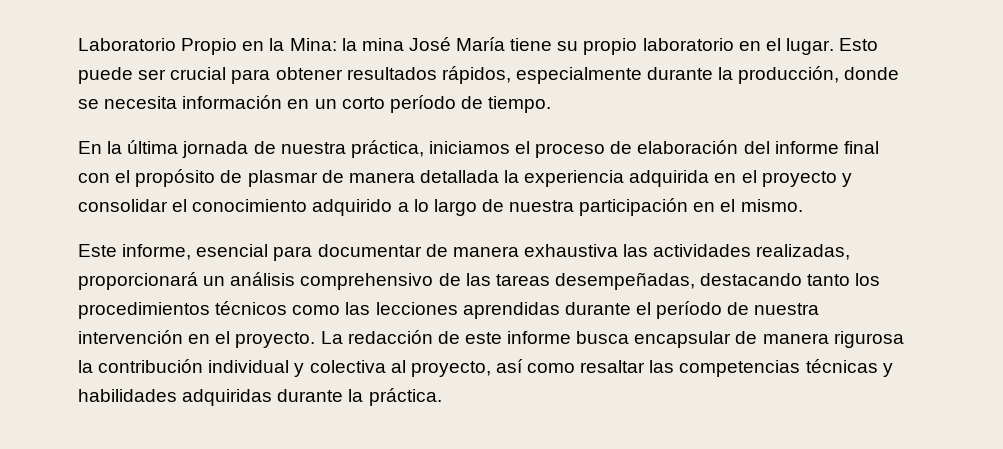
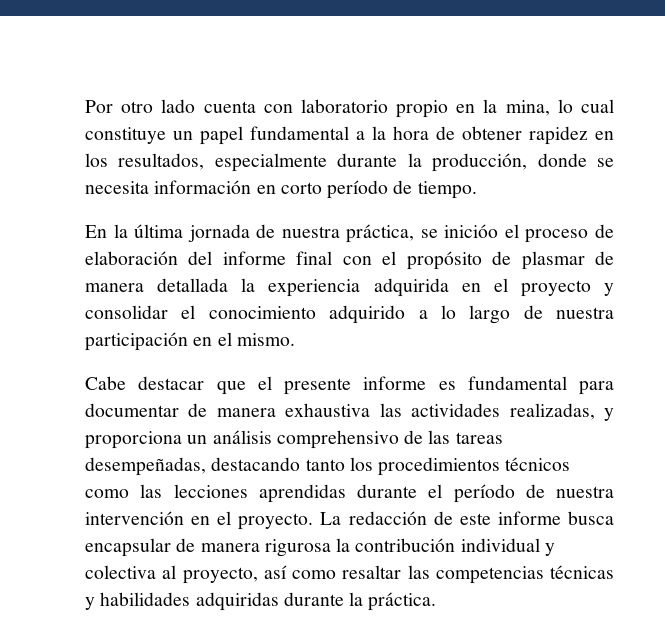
- Laboratorio Propio en la Mina: la mina José María tiene su propio laboratorio en el lugar. Esto puede ser crucial para obtener resultados rápidos, especialmente durante la producción, donde se necesita información en un corto período de tiempo.
+ Por otro lado cuenta con laboratorio propio en la mina, lo cual constituye un papel fundamental a la hora de obtener rapidez en los resultados, especialmente durante la producción, donde se necesita información en corto período de tiempo.
- En la última jornada de nuestra práctica, iniciamos el proceso de elaboración del informe final con el propósito de plasmar de manera detallada la experiencia adquirida en el proyecto y consolidar el conocimiento adquirido a lo largo de nuestra participación en el mismo.
+ En la última jornada de nuestra práctica, se inicióo el proceso de elaboración del informe final con el propósito de plasmar de manera detallada la experiencia adquirida en el proyecto y consolidar el conocimiento adquirido a lo largo de nuestra participación en el mismo.
- Este informe, esencial para documentar de manera exhaustiva las actividades realizadas, proporcionará un análisis comprehensivo de las tareas desempeñadas, destacando tanto los procedimientos técnicos como las lecciones aprendidas durante el período de nuestra intervención en el proyecto.
+ Cabe destacar que el presente informe es fundamental para documentar de manera exhaustiva las actividades realizadas, y proporciona un análisis comprehensivo de las tareas desempeñadas, destacando tanto los procedimientos técnicos como las lecciones aprendidas durante el período de nuestra intervención en el proyecto.

